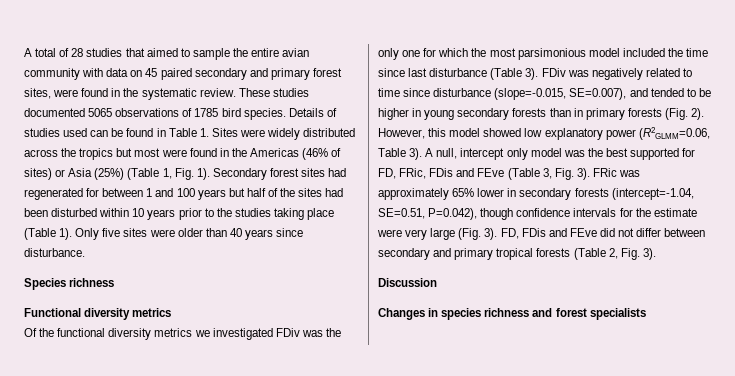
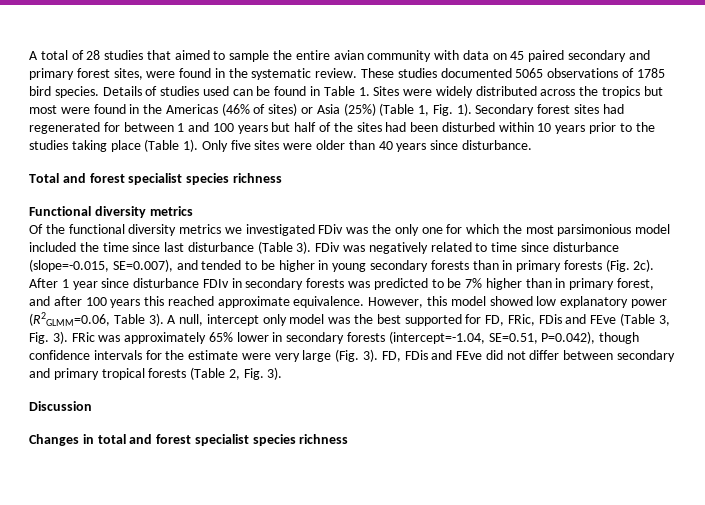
- Species richness
+ Total and forest specialist species richness
- FDiv was negatively related to time since disturbance (slope=-0.015, SE=0.007), and tended to be higher in young secondary forests than in primary forests (Fig. 2).
+ FDiv was negatively related to time since disturbance (slope=-0.015, SE=0.007), and tended to be higher in young secondary forests than in primary forests (Fig. 2c). After 1 year since disturbance FDIv in secondary forests was predicted to be 7% higher than in primary forest, and after 100 years this reached approximate equivalence.
- Changes in species richness and forest specialists
+ Changes in total and forest specialist species richness

